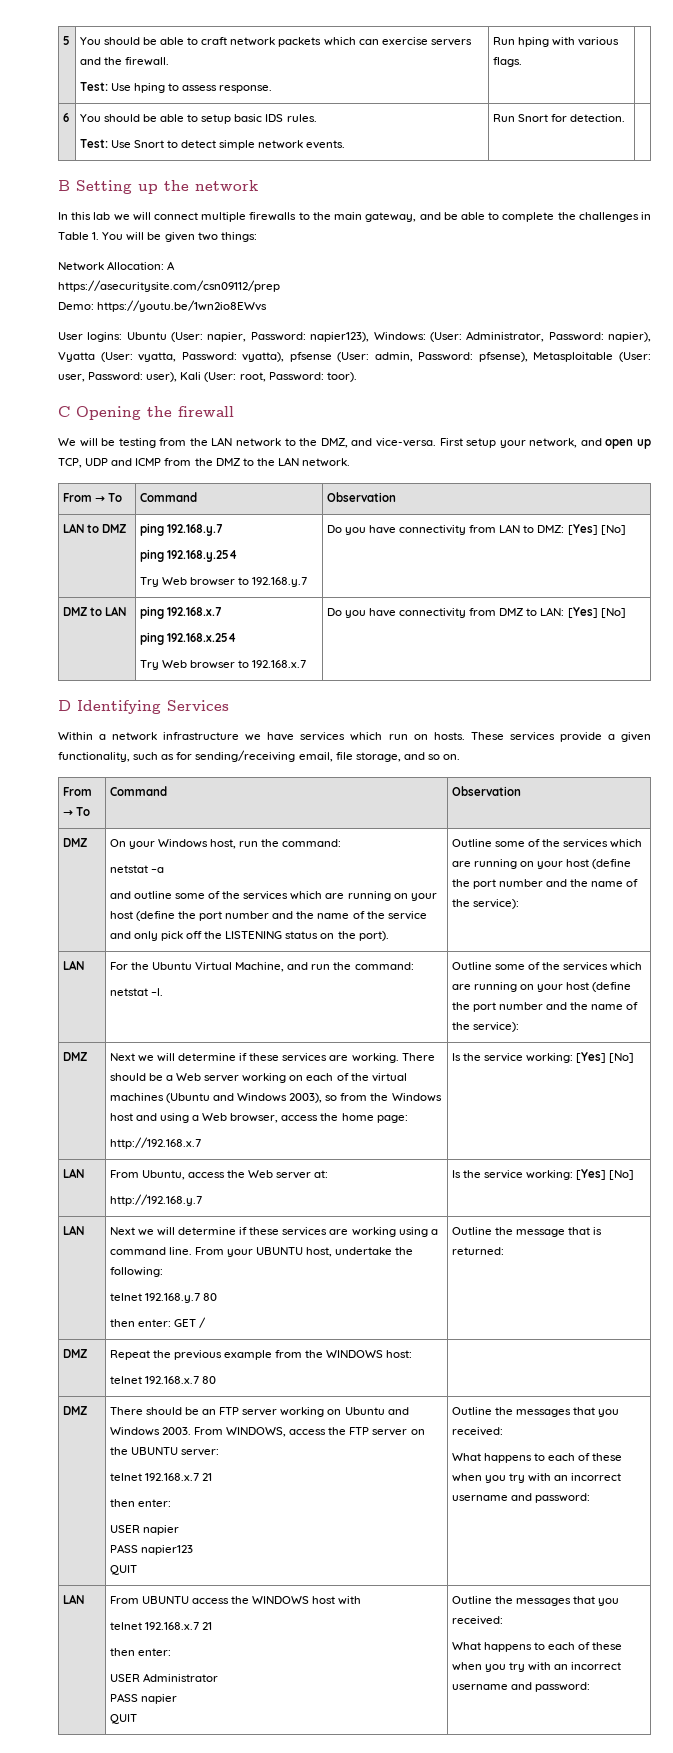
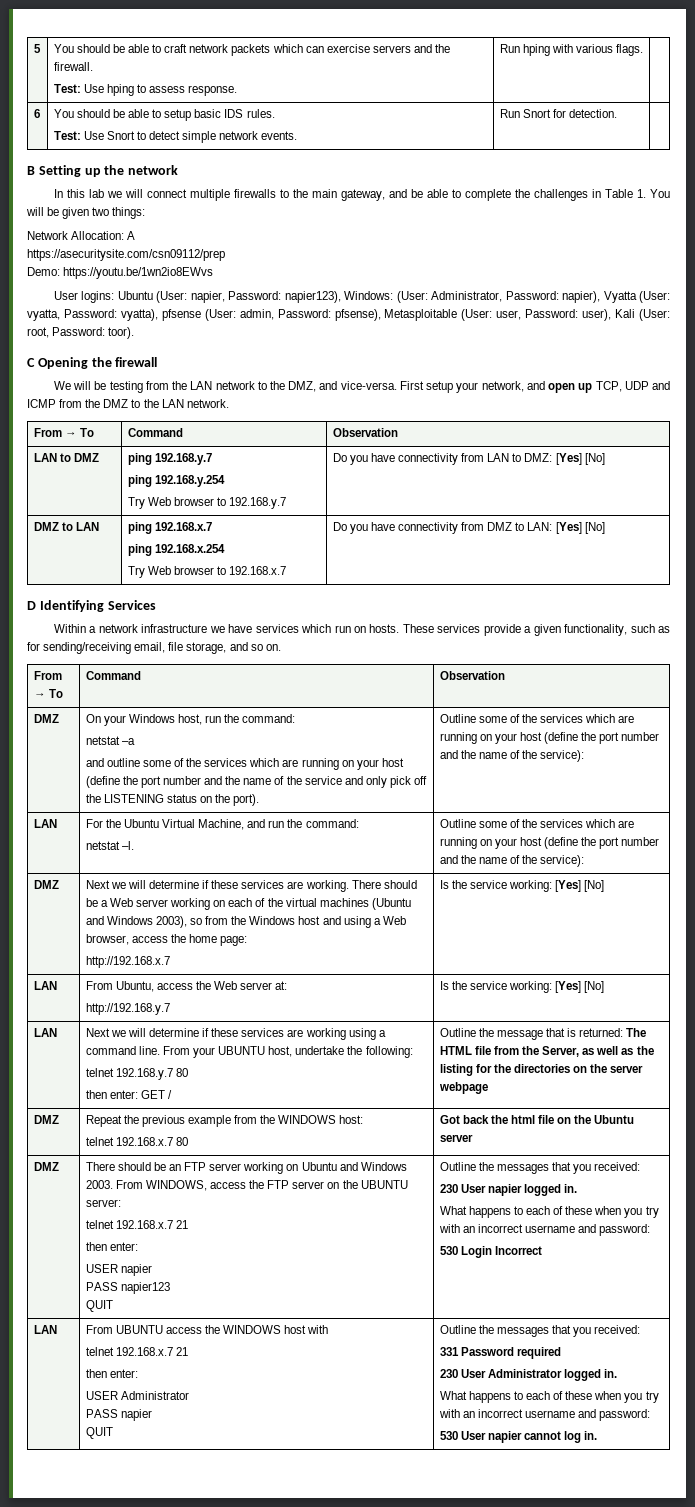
- Outline the message that is returned:
+ Outline the message that is returned: The HTML file from the Server, as well as the listing for the directories on the server webpage
  DMZ | Repeat the previous example from the WINDOWS host:
- telnet 192.168.x.7 80 |
+ telnet 192.168.x.7 80 | Got back the html file on the Ubuntu server
+ 230 User napier logged in.
+ 530 Login Incorrect
+ 331 Password required
+ 230 User Administrator logged in.
+ 530 User napier cannot log in.

